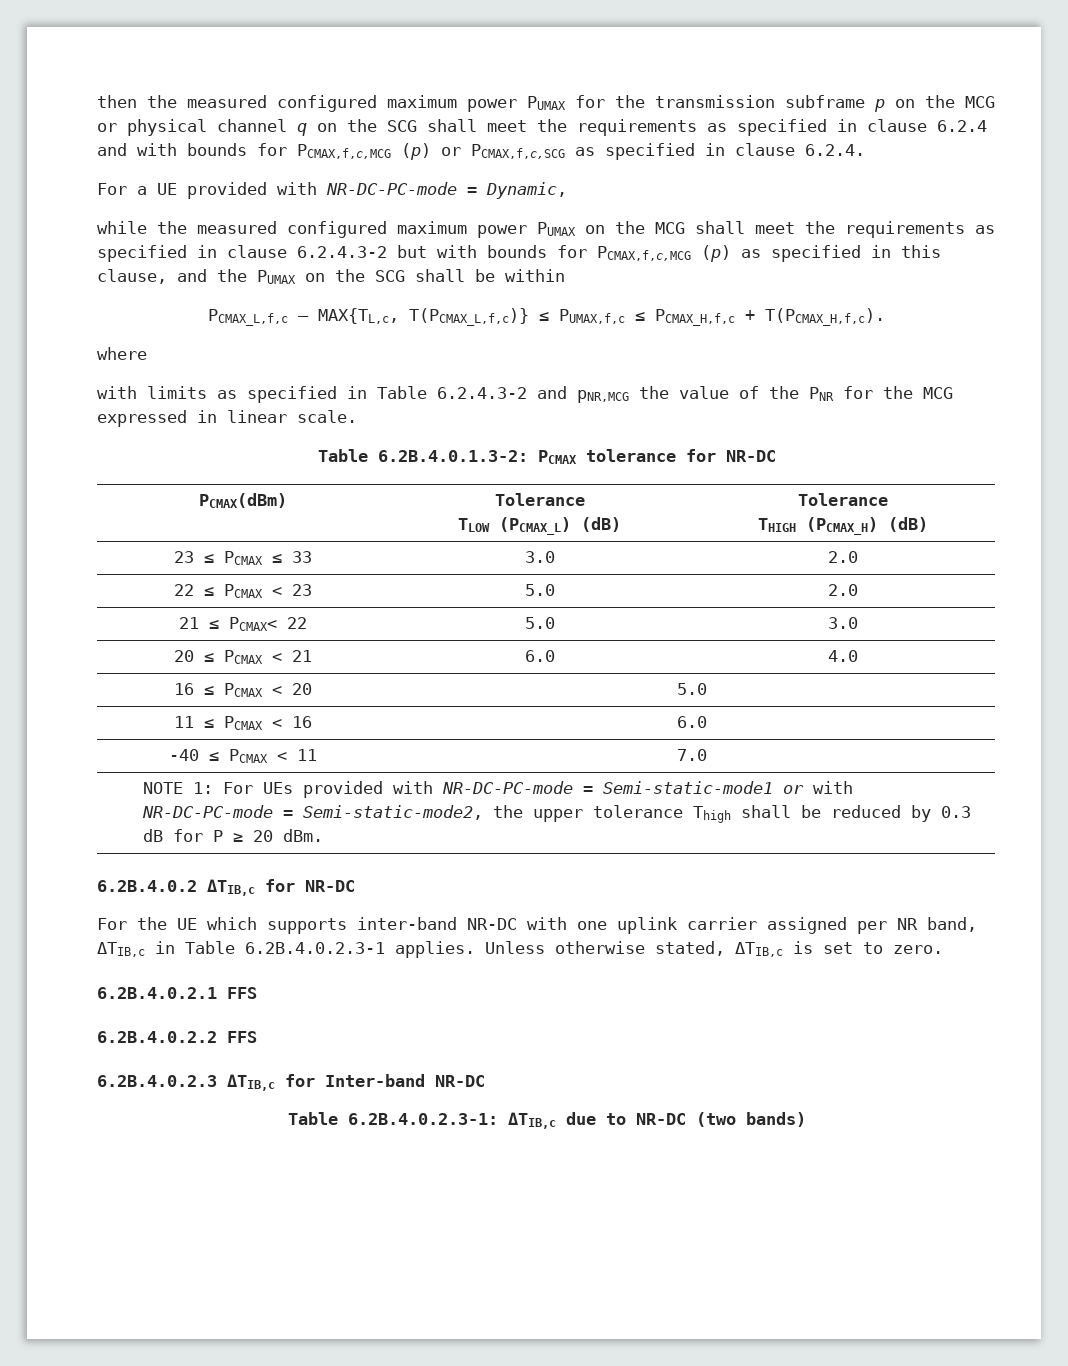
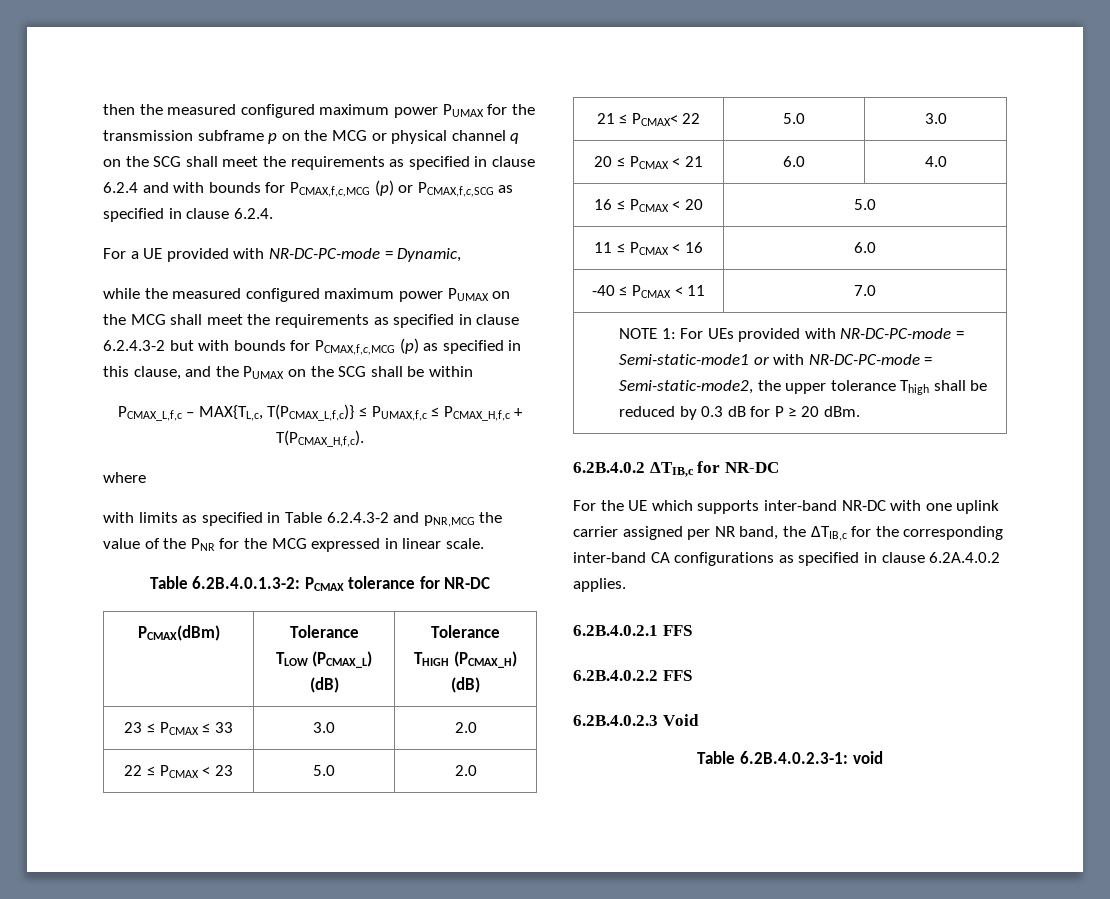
- For the UE which supports inter-band NR-DC with one uplink carrier assigned per NR band, ΔTIB,c in Table 6.2B.4.0.2.3-1 applies. Unless otherwise stated, ΔTIB,c is set to zero.
+ For the UE which supports inter-band NR-DC with one uplink carrier assigned per NR band, the ΔTIB,c for the corresponding inter-band CA configurations as specified in clause 6.2A.4.0.2 applies.
- 6.2B.4.0.2.3 ΔTIB,c for Inter-band NR-DC
- Table 6.2B.4.0.2.3-1: ΔTIB,c due to NR-DC (two bands)
+ 6.2B.4.0.2.3 Void
+ Table 6.2B.4.0.2.3-1: void

